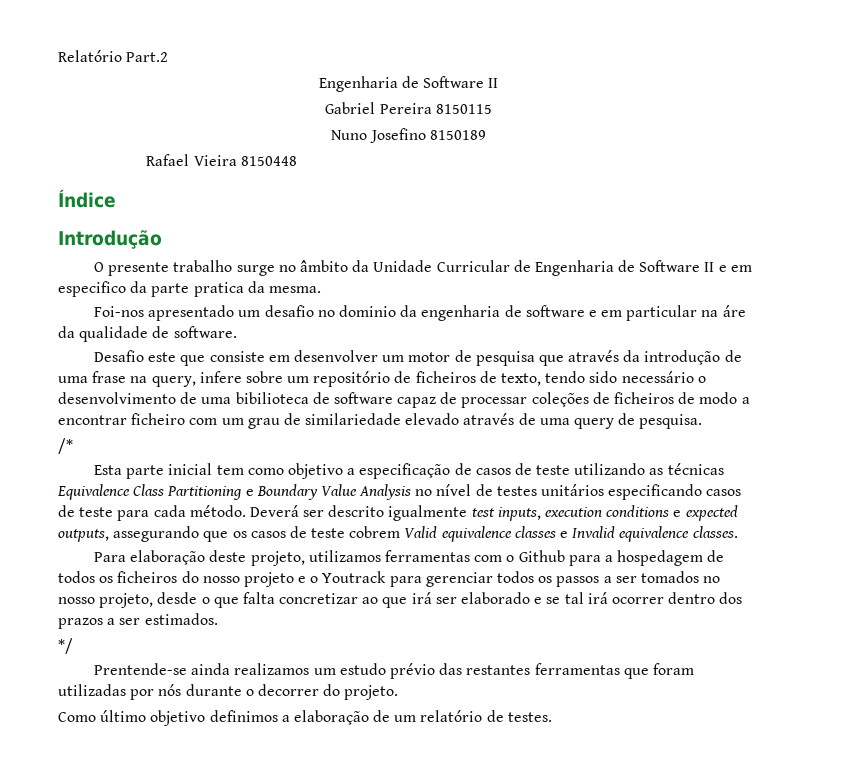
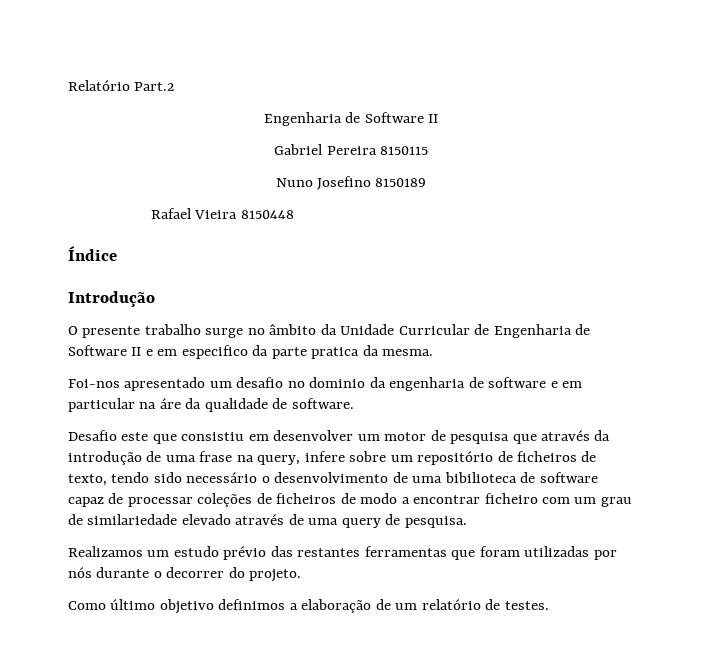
- Desafio este que consiste em desenvolver um motor de pesquisa que através da introdução de uma frase na query, infere sobre um repositório de ficheiros de texto, tendo sido necessário o desenvolvimento de uma bibilioteca de software capaz de processar coleções de ficheiros de modo a encontrar ficheiro com um grau de similariedade elevado através de uma query de pesquisa.
+ Desafio este que consistiu em desenvolver um motor de pesquisa que através da introdução de uma frase na query, infere sobre um repositório de ficheiros de texto, tendo sido necessário o desenvolvimento de uma bibilioteca de software capaz de processar coleções de ficheiros de modo a encontrar ficheiro com um grau de similariedade elevado através de uma query de pesquisa.
- /*
- Esta parte inicial tem como objetivo a especificação de casos de teste utilizando as técnicas Equivalence Class Partitioning e Boundary Value Analysis no nível de testes unitários especificando casos de teste para cada método. Deverá ser descrito igualmente test inputs, execution conditions e expected outputs, assegurando que os casos de teste cobrem Valid equivalence classes e Invalid equivalence classes.
- Para elaboração deste projeto, utilizamos ferramentas com o Github para a hospedagem de todos os ficheiros do nosso projeto e o Youtrack para gerenciar todos os passos a ser tomados no nosso projeto, desde o que falta concretizar ao que irá ser elaborado e se tal irá ocorrer dentro dos prazos a ser estimados.
- */
- Prentende-se ainda realizamos um estudo prévio das restantes ferramentas que foram utilizadas por nós durante o decorrer do projeto.
+ Realizamos um estudo prévio das restantes ferramentas que foram utilizadas por nós durante o decorrer do projeto.

